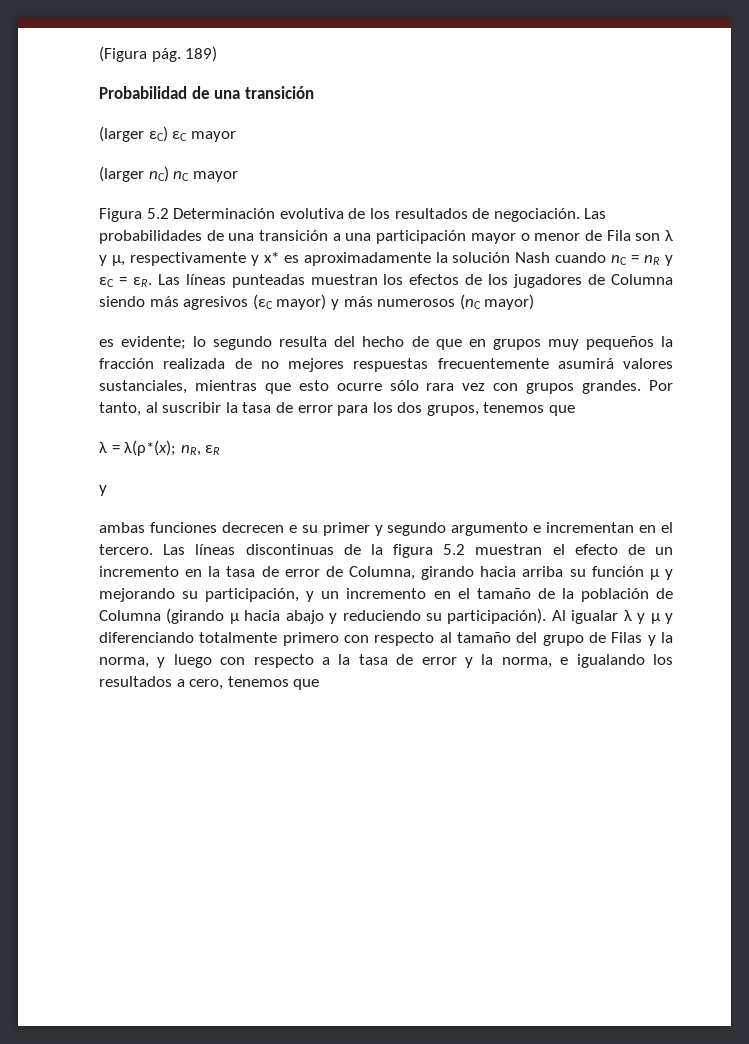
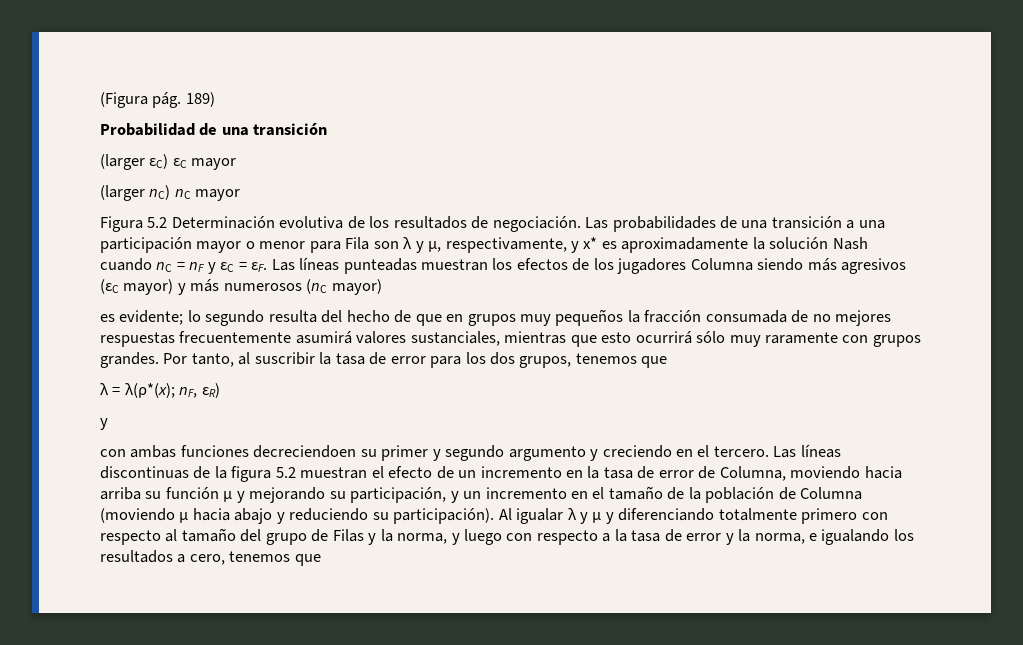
- Las probabilidades de una transición a una participación mayor o menor de Fila son λ y μ, respectivamente y x* es aproximadamente la solución Nash cuando nC = nR y εC = εR.
+ Las probabilidades de una transición a una participación mayor o menor para Fila son λ y μ, respectivamente, y x* es aproximadamente la solución Nash cuando nC = nF y εC = εF.
- Las líneas punteadas muestran los efectos de los jugadores de Columna siendo más agresivos (εC mayor) y más numerosos (nC mayor)
+ Las líneas punteadas muestran los efectos de los jugadores Columna siendo más agresivos (εC mayor) y más numerosos (nC mayor)
- es evidente; lo segundo resulta del hecho de que en grupos muy pequeños la fracción realizada de no mejores respuestas frecuentemente asumirá valores sustanciales, mientras que esto ocurre sólo rara vez con grupos grandes.
+ es evidente; lo segundo resulta del hecho de que en grupos muy pequeños la fracción consumada de no mejores respuestas frecuentemente asumirá valores sustanciales, mientras que esto ocurrirá sólo muy raramente con grupos grandes.
- λ = λ(ρ*(x); nR, εR
+ λ = λ(ρ*(x); nF, εR)
- ambas funciones decrecen e su primer y segundo argumento e incrementan en el tercero.
+ con ambas funciones decreciendoen su primer y segundo argumento y creciendo en el tercero.
- Las líneas discontinuas de la figura 5.2 muestran el efecto de un incremento en la tasa de error de Columna, girando hacia arriba su función μ y mejorando su participación, y un incremento en el tamaño de la población de Columna (girando μ hacia abajo y reduciendo su participación).
+ Las líneas discontinuas de la figura 5.2 muestran el efecto de un incremento en la tasa de error de Columna, moviendo hacia arriba su función μ y mejorando su participación, y un incremento en el tamaño de la población de Columna (moviendo μ hacia abajo y reduciendo su participación).

